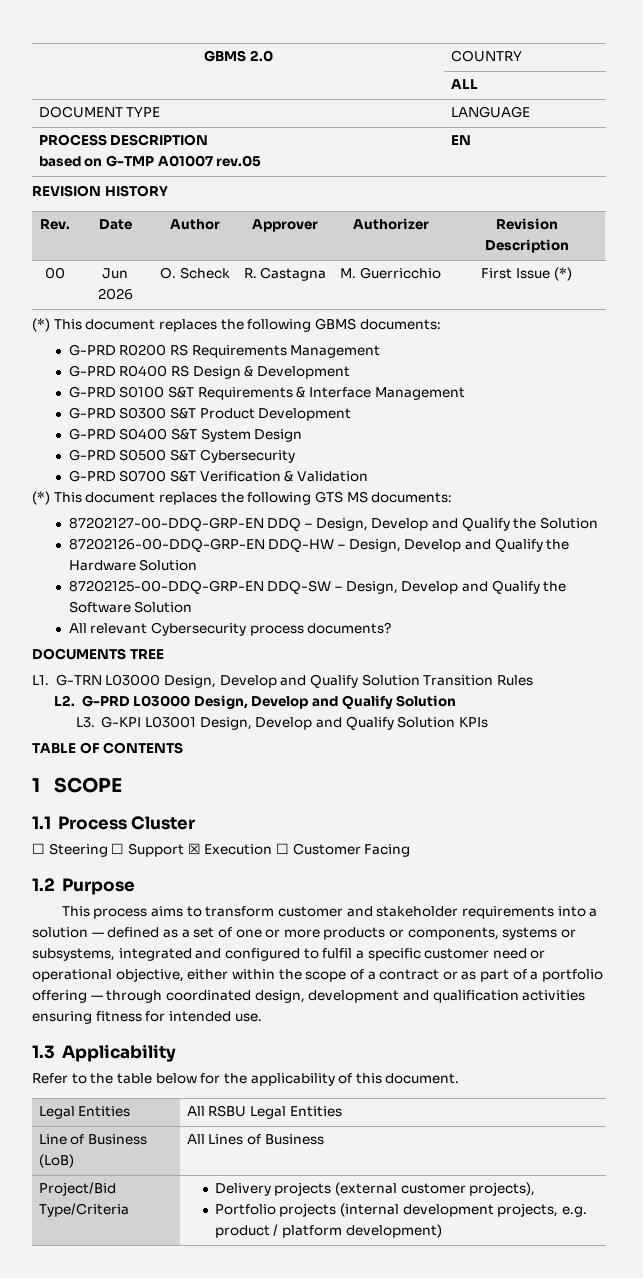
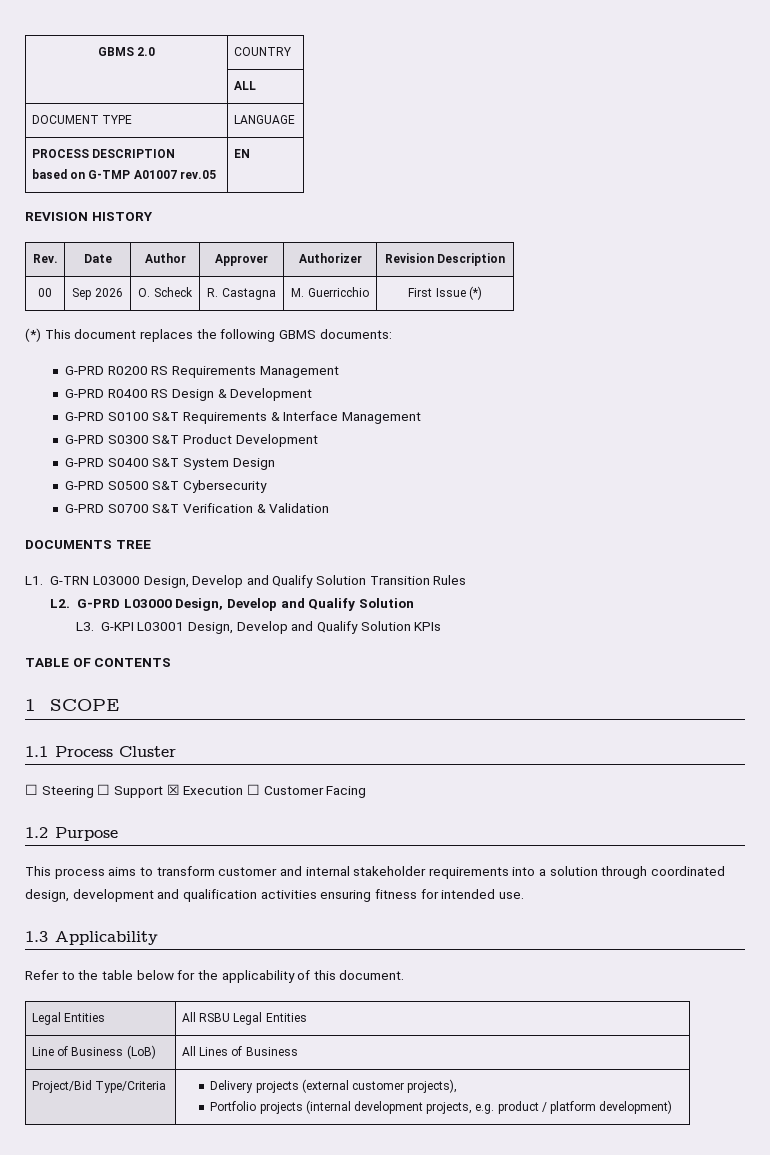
- 00 | Jun 2026 | O. Scheck | R. Castagna | M. Guerricchio | First Issue (*)
+ 00 | Sep 2026 | O. Scheck | R. Castagna | M. Guerricchio | First Issue (*)
- (*) This document replaces the following GTS MS documents:
- 87202127-00-DDQ-GRP-EN DDQ – Design, Develop and Qualify the Solution
- 87202126-00-DDQ-GRP-EN DDQ-HW – Design, Develop and Qualify the Hardware Solution
- 87202125-00-DDQ-GRP-EN DDQ-SW – Design, Develop and Qualify the Software Solution
- All relevant Cybersecurity process documents?
- This process aims to transform customer and stakeholder requirements into a solution — defined as a set of one or more products or components, systems or subsystems, integrated and configured to fulfil a specific customer need or operational objective, either within the scope of a contract or as part of a portfolio offering — through coordinated design, development and qualification activities ensuring fitness for intended use.
+ This process aims to transform customer and internal stakeholder requirements into a solution through coordinated design, development and qualification activities ensuring fitness for intended use.

